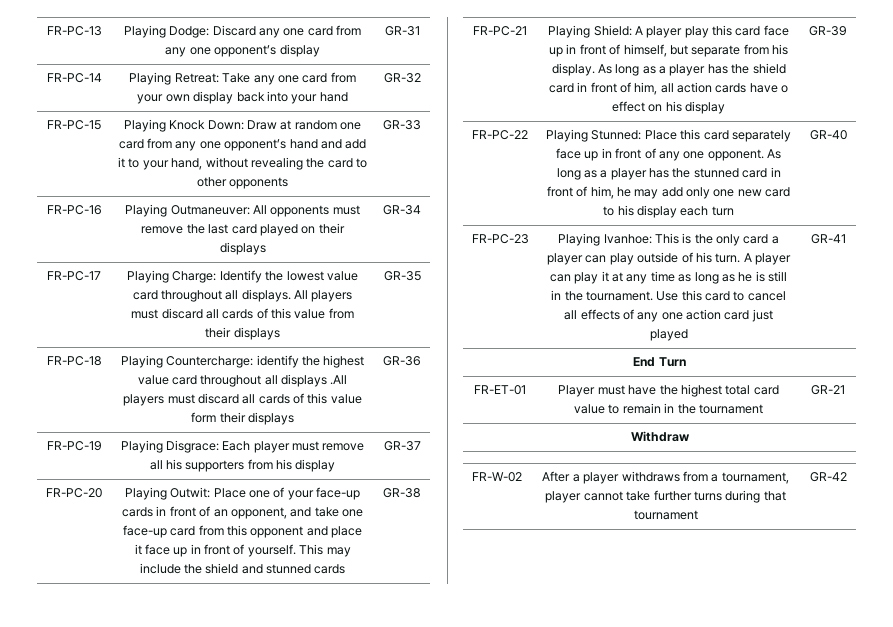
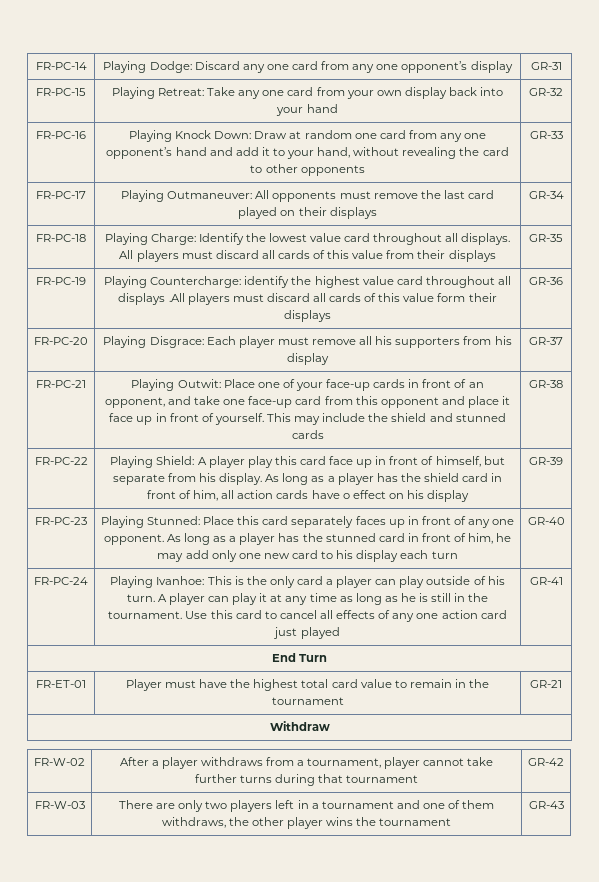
- FR-PC-13 | Playing Dodge: Discard any one card from any one opponent’s display | GR-31
+ FR-PC-14 | Playing Dodge: Discard any one card from any one opponent’s display | GR-31
- FR-PC-14 | Playing Retreat: Take any one card from your own display back into your hand | GR-32
+ FR-PC-15 | Playing Retreat: Take any one card from your own display back into your hand | GR-32
- FR-PC-15 | Playing Knock Down: Draw at random one card from any one opponent’s hand and add it to your hand, without revealing the card to other opponents | GR-33
+ FR-PC-16 | Playing Knock Down: Draw at random one card from any one opponent’s hand and add it to your hand, without revealing the card to other opponents | GR-33
- FR-PC-16 | Playing Outmaneuver: All opponents must remove the last card played on their displays | GR-34
+ FR-PC-17 | Playing Outmaneuver: All opponents must remove the last card played on their displays | GR-34
- FR-PC-17 | Playing Charge: Identify the lowest value card throughout all displays. All players must discard all cards of this value from their displays | GR-35
+ FR-PC-18 | Playing Charge: Identify the lowest value card throughout all displays. All players must discard all cards of this value from their displays | GR-35
- FR-PC-18 | Playing Countercharge: identify the highest value card throughout all displays .All players must discard all cards of this value form their displays | GR-36
+ FR-PC-19 | Playing Countercharge: identify the highest value card throughout all displays .All players must discard all cards of this value form their displays | GR-36
- FR-PC-19 | Playing Disgrace: Each player must remove all his supporters from his display | GR-37
+ FR-PC-20 | Playing Disgrace: Each player must remove all his supporters from his display | GR-37
- FR-PC-20 | Playing Outwit: Place one of your face-up cards in front of an opponent, and take one face-up card from this opponent and place it face up in front of yourself. This may include the shield and stunned cards | GR-38
+ FR-PC-21 | Playing Outwit: Place one of your face-up cards in front of an opponent, and take one face-up card from this opponent and place it face up in front of yourself. This may include the shield and stunned cards | GR-38
- FR-PC-21
+ FR-PC-22
- FR-PC-22
+ FR-PC-23
- Playing Stunned: Place this card separately face up in front of any one opponent.
+ Playing Stunned: Place this card separately faces up in front of any one opponent.
- FR-PC-23
+ FR-PC-24
+ FR-W-03 | There are only two players left in a tournament and one of them withdraws, the other player wins the tournament | GR-43

